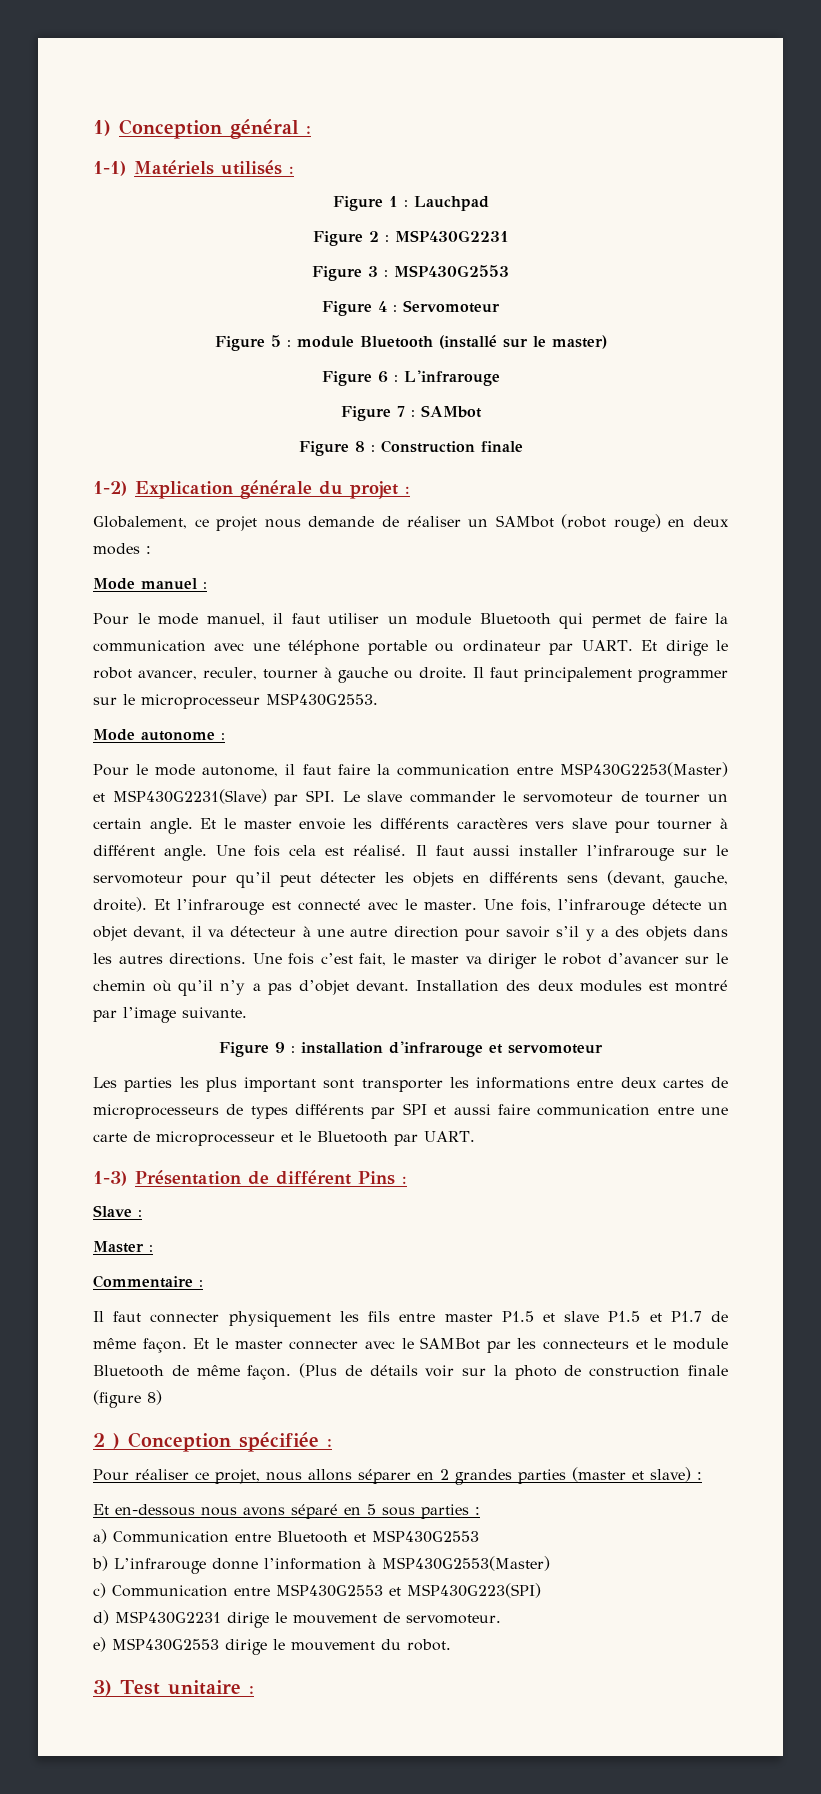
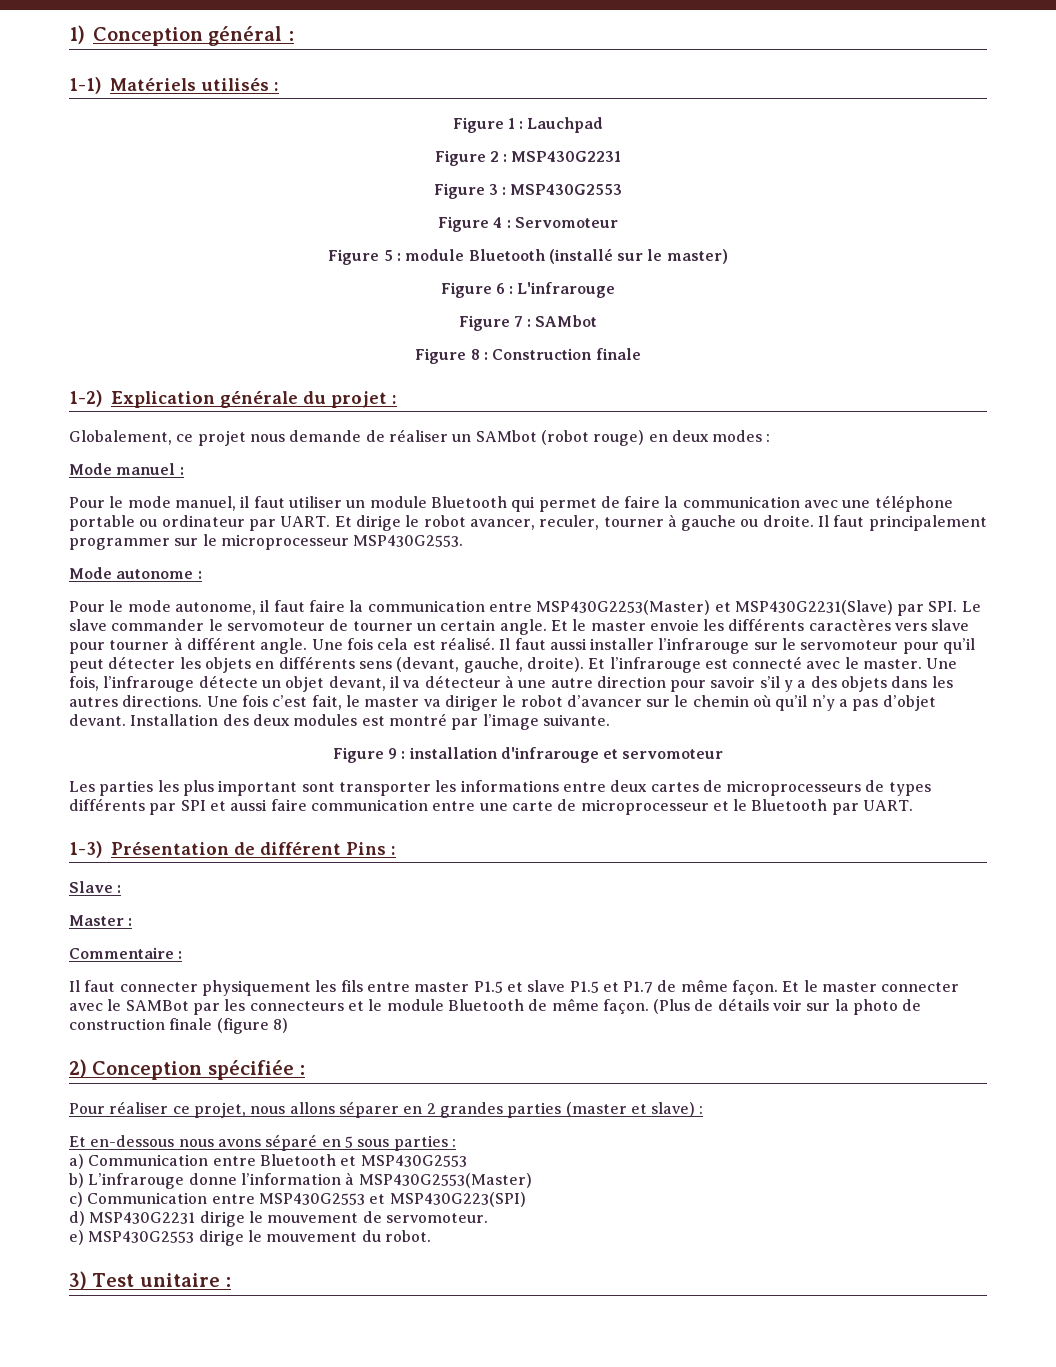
- 2 ) Conception spécifiée :
+ 2) Conception spécifiée :

